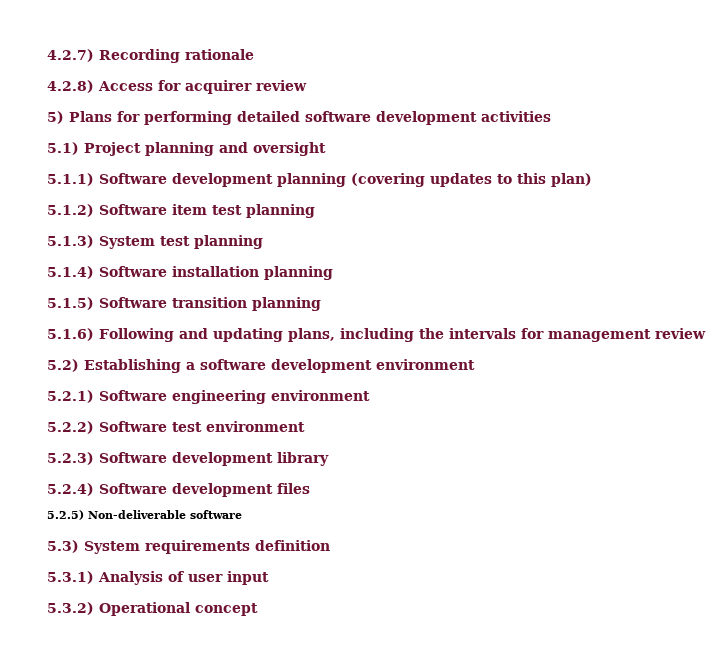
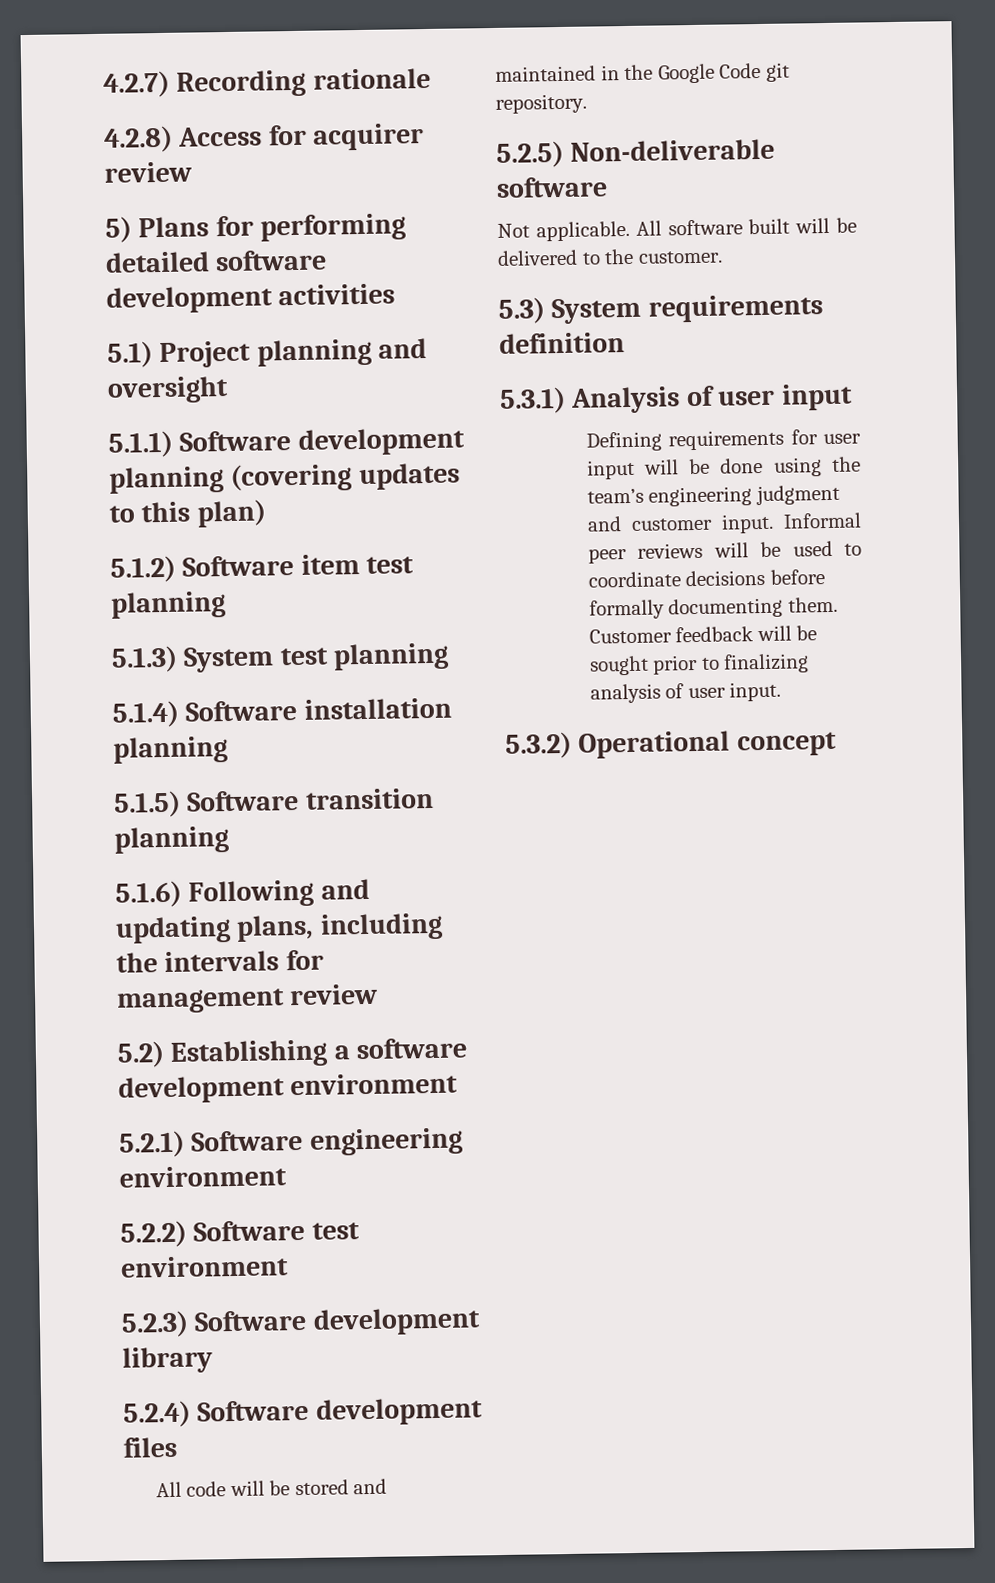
+ All code will be stored and maintained in the Google Code git repository.
  5.2.5) Non-deliverable software
+ Not applicable. All software built will be delivered to the customer.
+ Defining requirements for user input will be done using the team’s engineering judgment and customer input. Informal peer reviews will be used to coordinate decisions before formally documenting them. Customer feedback will be sought prior to finalizing analysis of user input.

